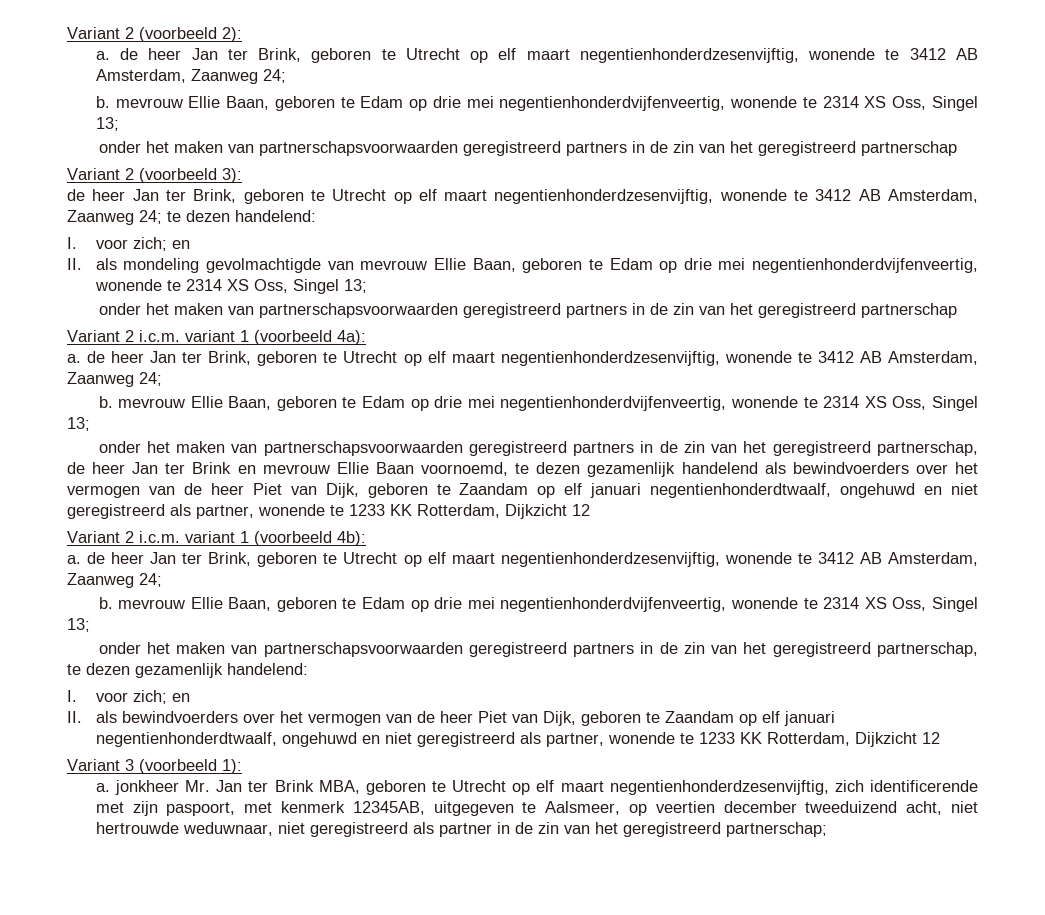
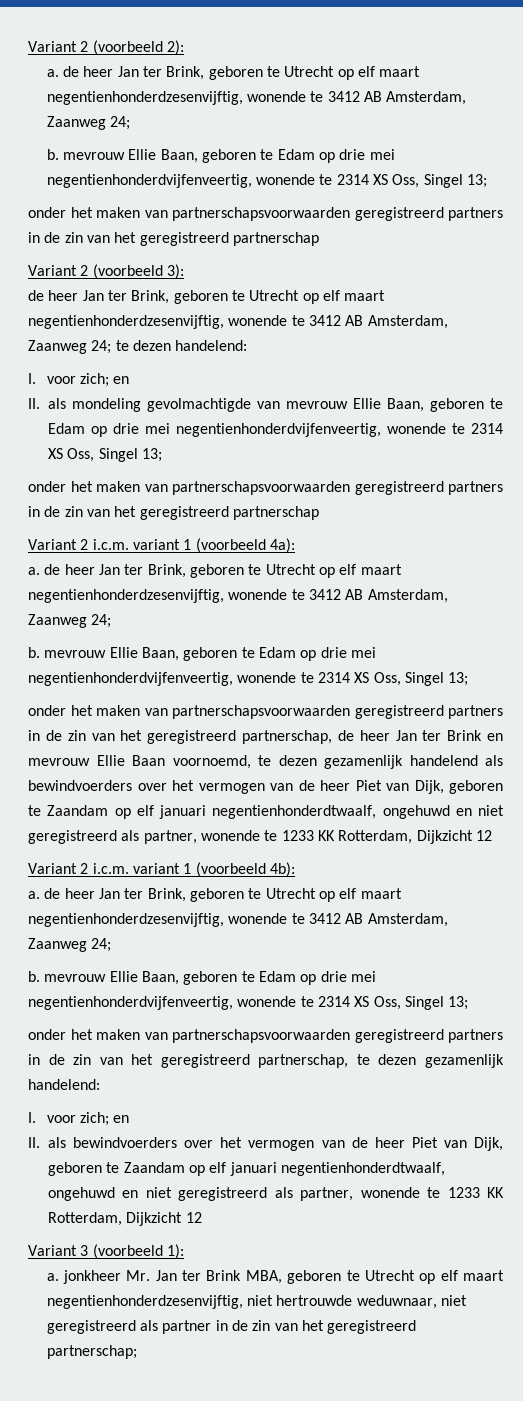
- a. jonkheer Mr. Jan ter Brink MBA, geboren te Utrecht op elf maart negentienhonderdzesenvijftig, zich identificerende met zijn paspoort, met kenmerk 12345AB, uitgegeven te Aalsmeer, op veertien december tweeduizend acht, niet hertrouwde weduwnaar, niet geregistreerd als partner in de zin van het geregistreerd partnerschap;
+ a. jonkheer Mr. Jan ter Brink MBA, geboren te Utrecht op elf maart negentienhonderdzesenvijftig, niet hertrouwde weduwnaar, niet geregistreerd als partner in de zin van het geregistreerd partnerschap;

